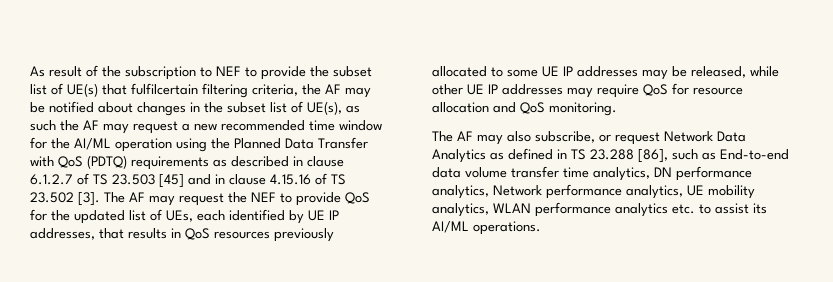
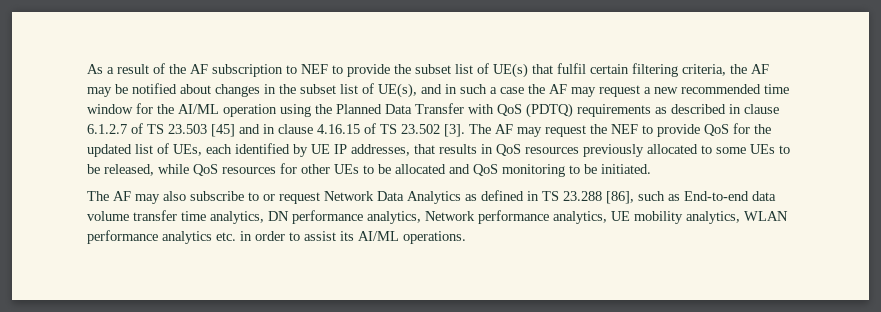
- As result of the subscription to NEF to provide the subset list of UE(s) that fulfilcertain filtering criteria, the AF may be notified about changes in the subset list of UE(s), as such the AF may request a new recommended time window for the AI/ML operation using the Planned Data Transfer with QoS (PDTQ) requirements as described in clause 6.1.2.7 of TS 23.503 [45] and in clause 4.15.16 of TS 23.502 [3].
+ As a result of the AF subscription to NEF to provide the subset list of UE(s) that fulfil certain filtering criteria, the AF may be notified about changes in the subset list of UE(s), and in such a case the AF may request a new recommended time window for the AI/ML operation using the Planned Data Transfer with QoS (PDTQ) requirements as described in clause 6.1.2.7 of TS 23.503 [45] and in clause 4.16.15 of TS 23.502 [3].
- The AF may request the NEF to provide QoS for the updated list of UEs, each identified by UE IP addresses, that results in QoS resources previously allocated to some UE IP addresses may be released, while other UE IP addresses may require QoS for resource allocation and QoS monitoring.
+ The AF may request the NEF to provide QoS for the updated list of UEs, each identified by UE IP addresses, that results in QoS resources previously allocated to some UEs to be released, while QoS resources for other UEs to be allocated and QoS monitoring to be initiated.
- The AF may also subscribe, or request Network Data Analytics as defined in TS 23.288 [86], such as End-to-end data volume transfer time analytics, DN performance analytics, Network performance analytics, UE mobility analytics, WLAN performance analytics etc. to assist its AI/ML operations.
+ The AF may also subscribe to or request Network Data Analytics as defined in TS 23.288 [86], such as End-to-end data volume transfer time analytics, DN performance analytics, Network performance analytics, UE mobility analytics, WLAN performance analytics etc. in order to assist its AI/ML operations.

